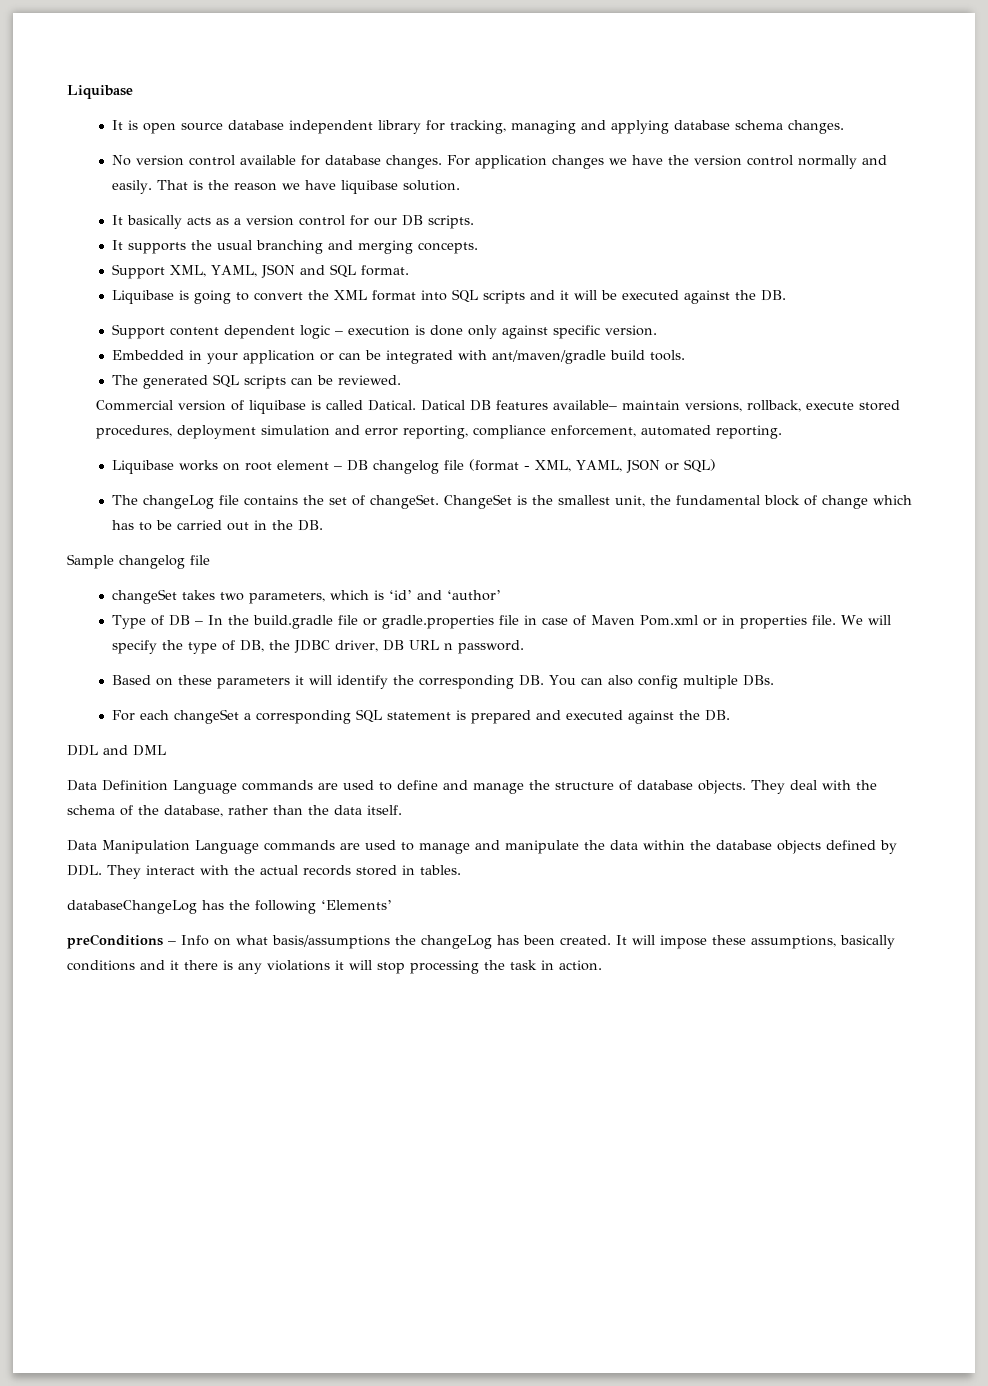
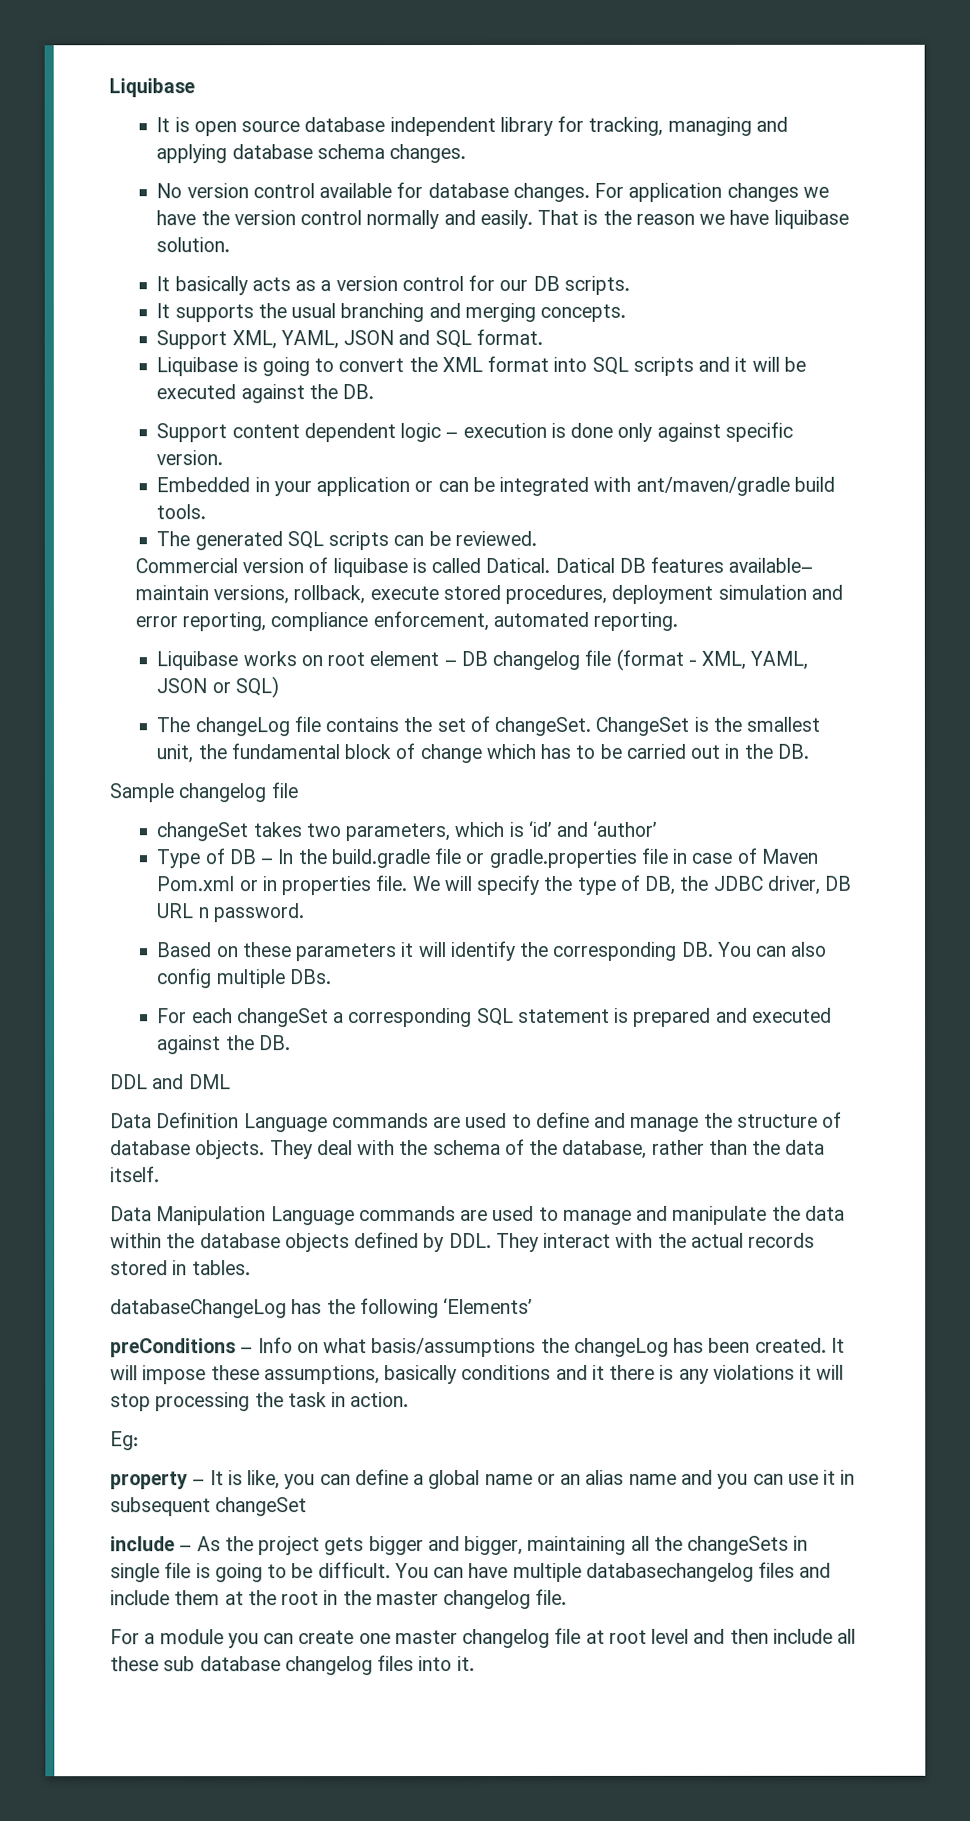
+ Eg:
+ property – It is like, you can define a global name or an alias name and you can use it in subsequent changeSet
+ include – As the project gets bigger and bigger, maintaining all the changeSets in single file is going to be difficult. You can have multiple databasechangelog files and include them at the root in the master changelog file.
+ For a module you can create one master changelog file at root level and then include all these sub database changelog files into it.

